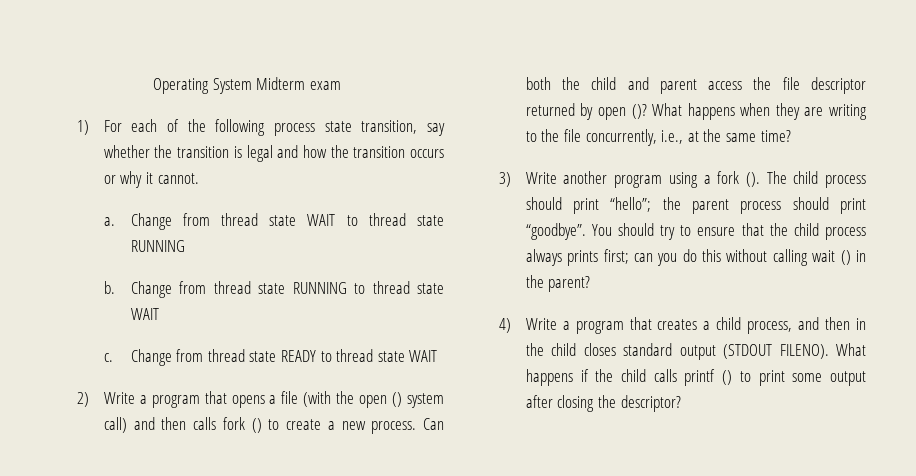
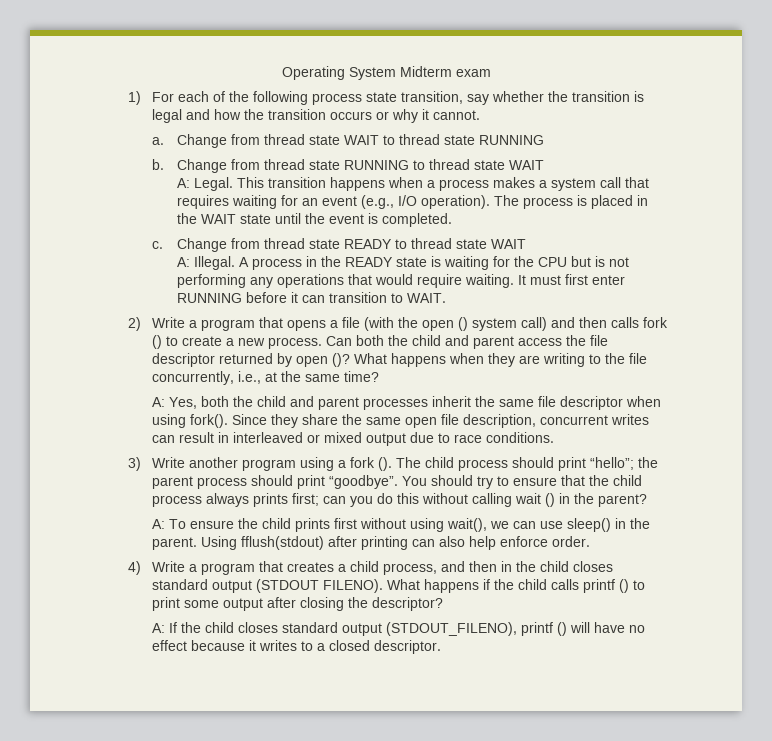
+ A: Legal. This transition happens when a process makes a system call that requires waiting for an event (e.g., I/O operation). The process is placed in the WAIT state until the event is completed.
+ A: Illegal. A process in the READY state is waiting for the CPU but is not performing any operations that would require waiting. It must first enter RUNNING before it can transition to WAIT.
+ A: Yes, both the child and parent processes inherit the same file descriptor when using fork(). Since they share the same open file description, concurrent writes can result in interleaved or mixed output due to race conditions.
+ A: To ensure the child prints first without using wait(), we can use sleep() in the parent. Using fflush(stdout) after printing can also help enforce order.
+ A: If the child closes standard output (STDOUT_FILENO), printf () will have no effect because it writes to a closed descriptor.

